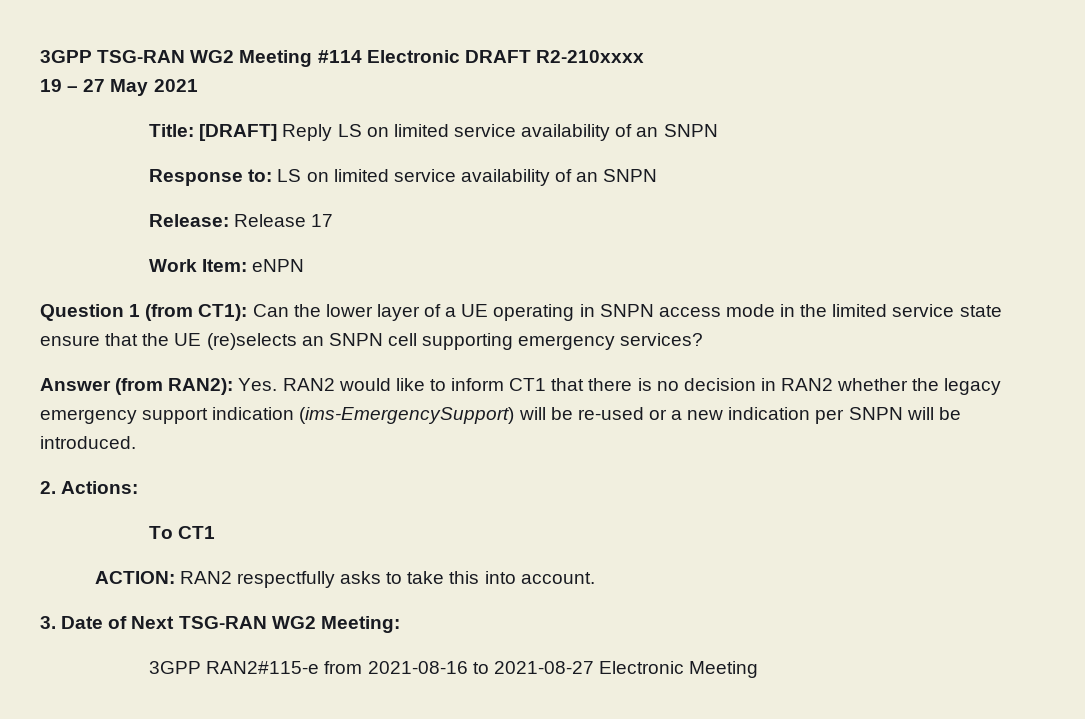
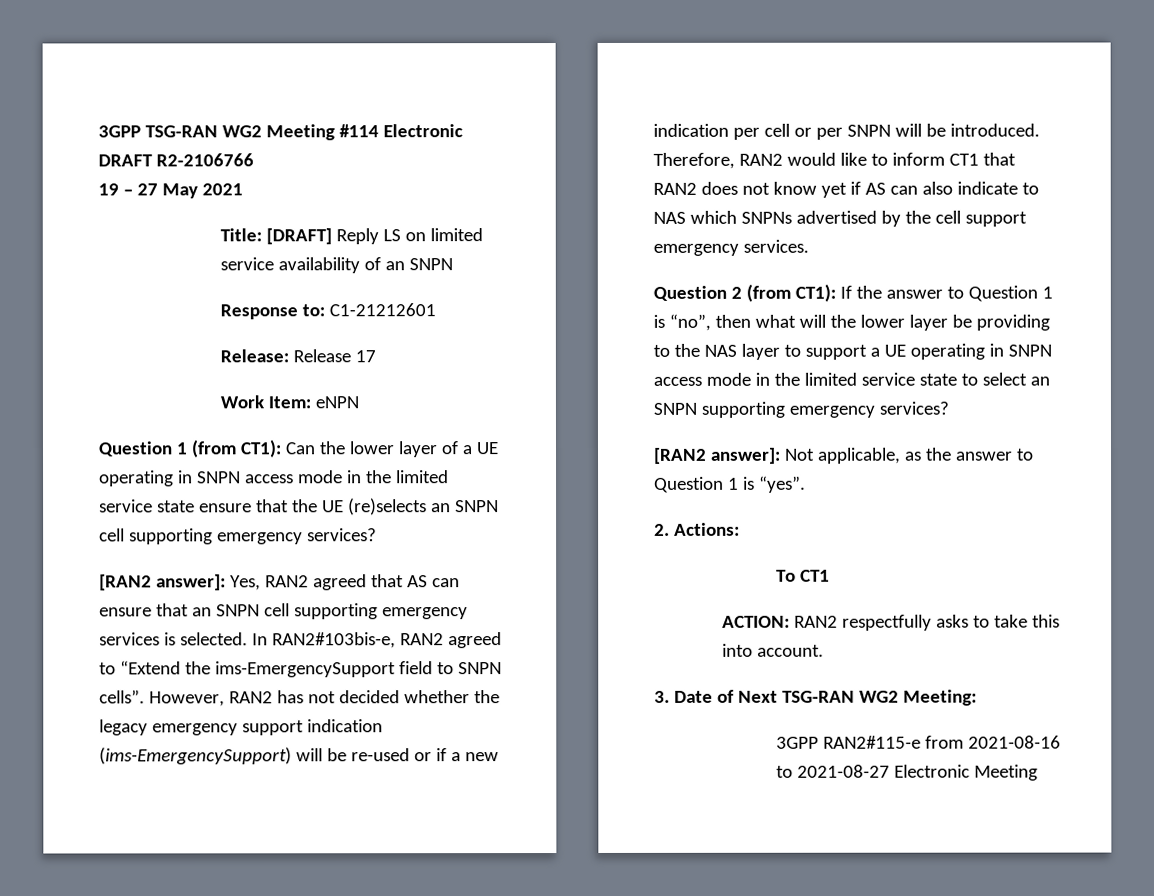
- 3GPP TSG-RAN WG2 Meeting #114 Electronic DRAFT R2-210xxxx
+ 3GPP TSG-RAN WG2 Meeting #114 Electronic DRAFT R2-2106766
- Response to: LS on limited service availability of an SNPN
+ Response to: C1-21212601
- Answer (from RAN2): Yes. RAN2 would like to inform CT1 that there is no decision in RAN2 whether the legacy emergency support indication (ims-EmergencySupport) will be re-used or a new indication per SNPN will be introduced.
+ [RAN2 answer]: Yes, RAN2 agreed that AS can ensure that an SNPN cell supporting emergency services is selected. In RAN2#103bis-e, RAN2 agreed to “Extend the ims-EmergencySupport field to SNPN cells”. However, RAN2 has not decided whether the legacy emergency support indication (ims-EmergencySupport) will be re-used or if a new indication per cell or per SNPN will be introduced. Therefore, RAN2 would like to inform CT1 that RAN2 does not know yet if AS can also indicate to NAS which SNPNs advertised by the cell support emergency services.
+ Question 2 (from CT1): If the answer to Question 1 is “no”, then what will the lower layer be providing to the NAS layer to support a UE operating in SNPN access mode in the limited service state to select an SNPN supporting emergency services?
+ [RAN2 answer]: Not applicable, as the answer to Question 1 is “yes”.

